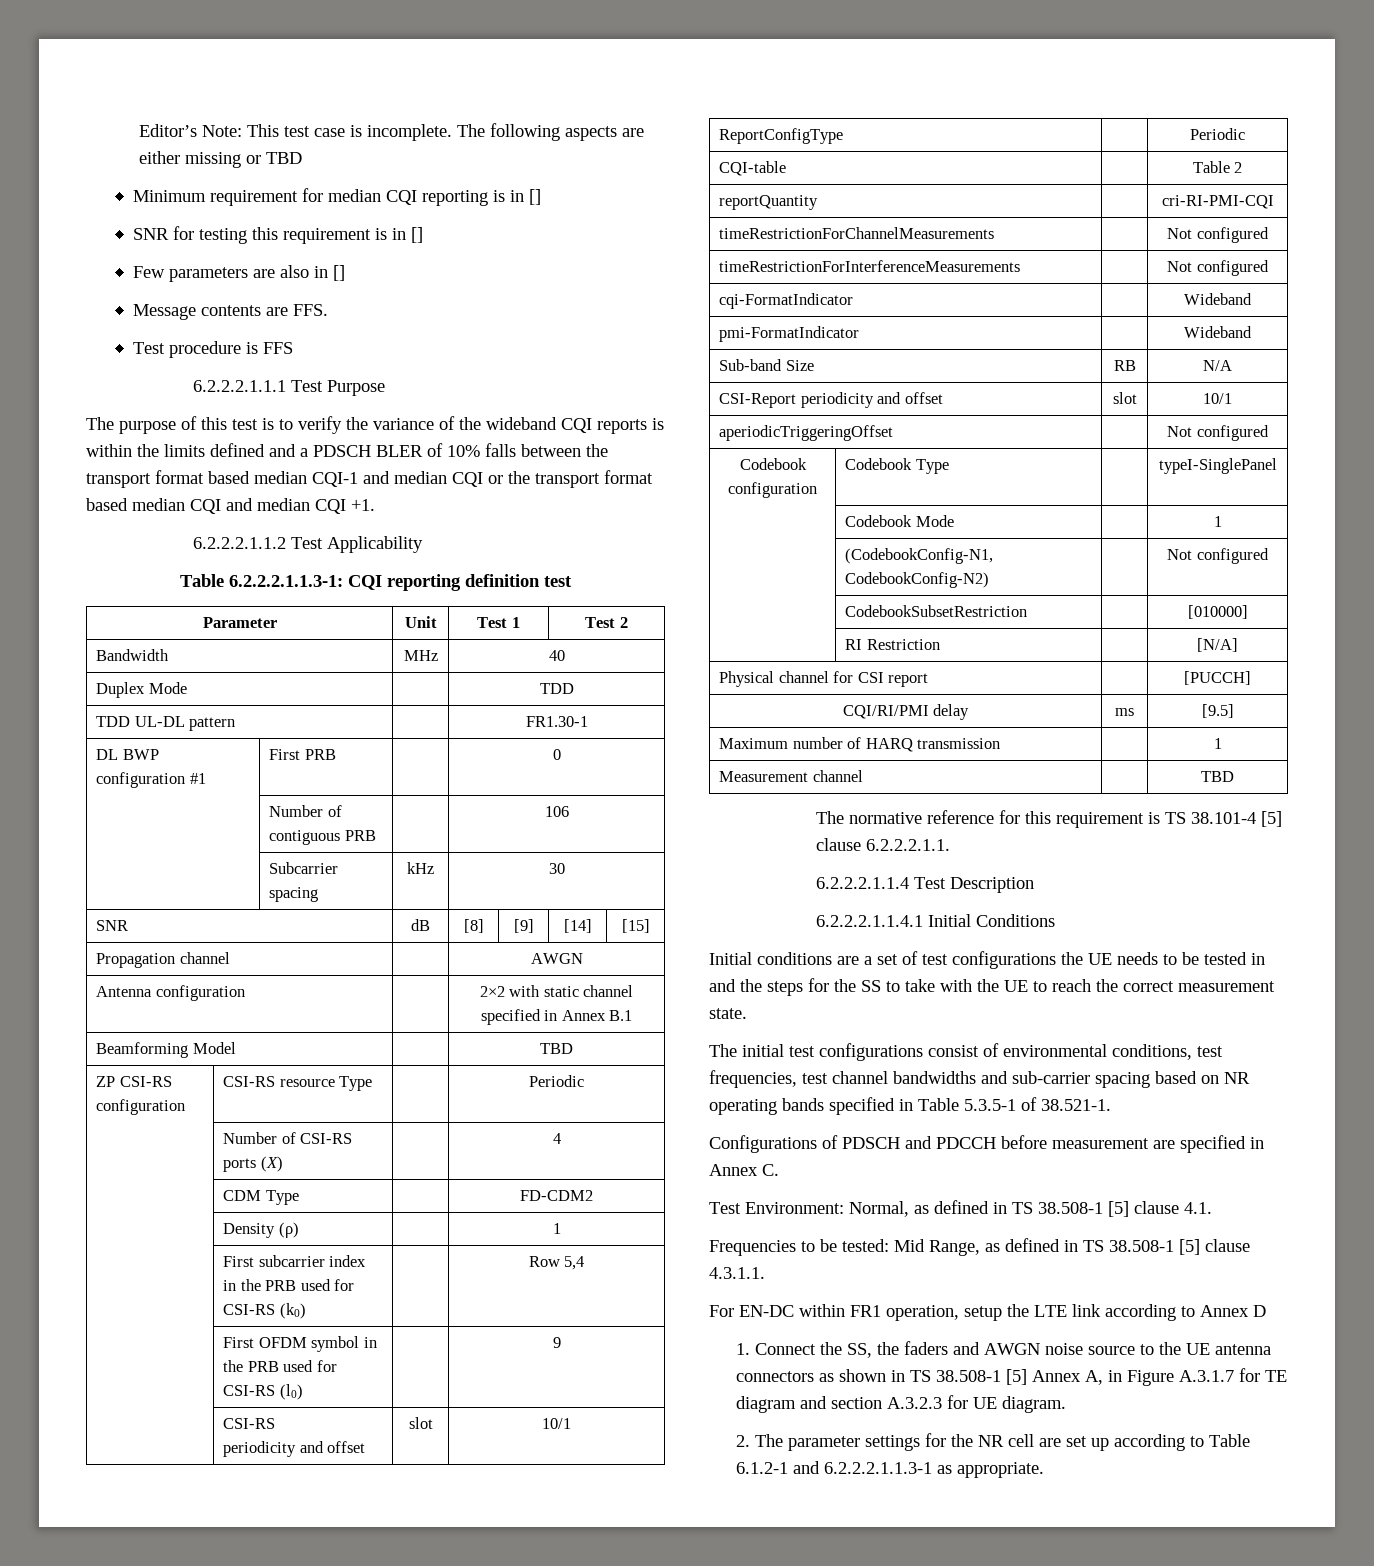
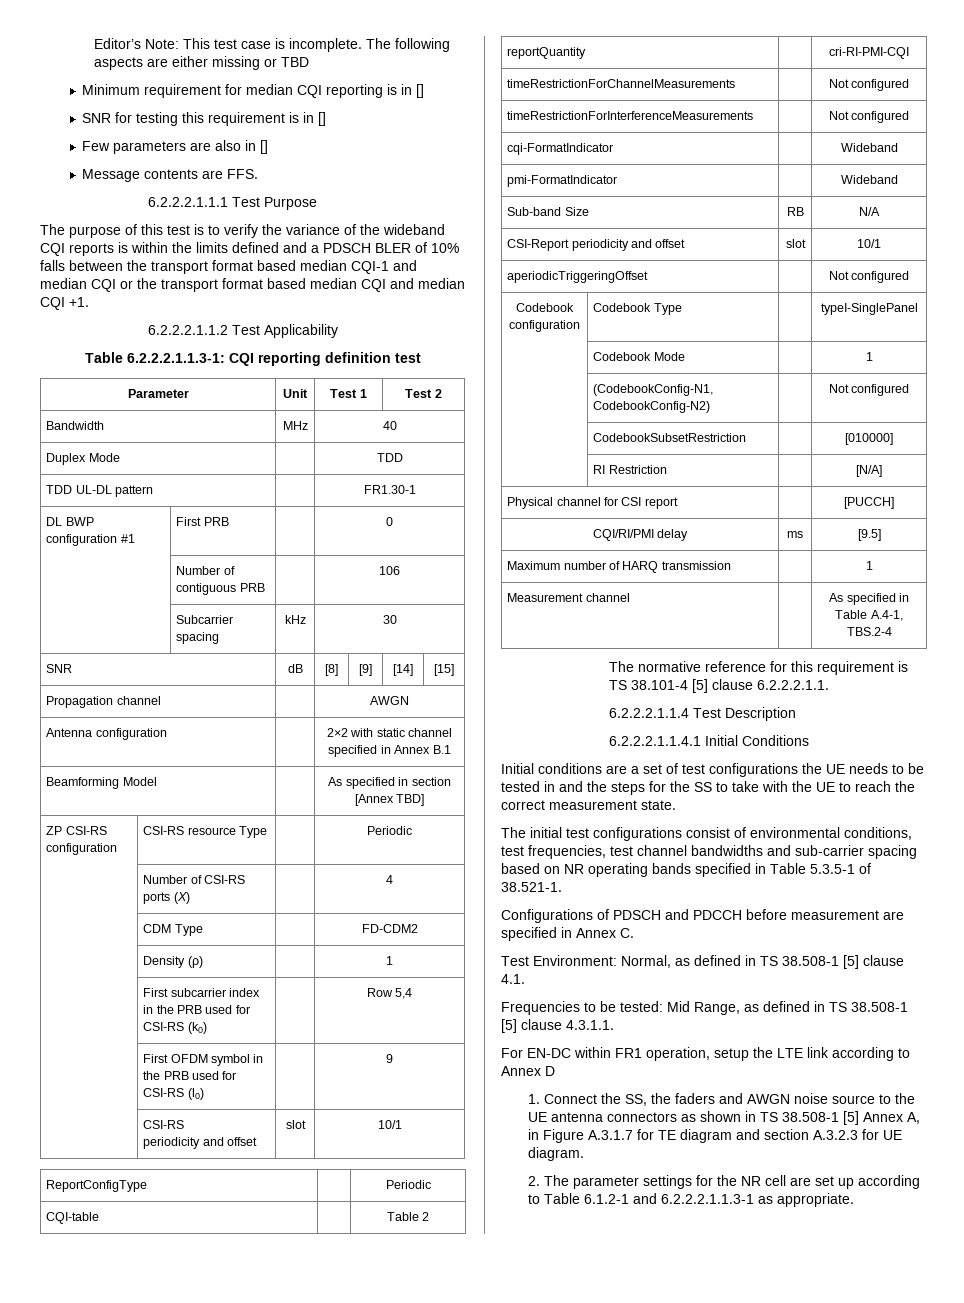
- Test procedure is FFS
- Beamforming Model | | TBD
+ Beamforming Model | | As specified in section [Annex TBD]
- Measurement channel | | TBD
+ Measurement channel | | As specified in Table A.4-1, TBS.2-4

